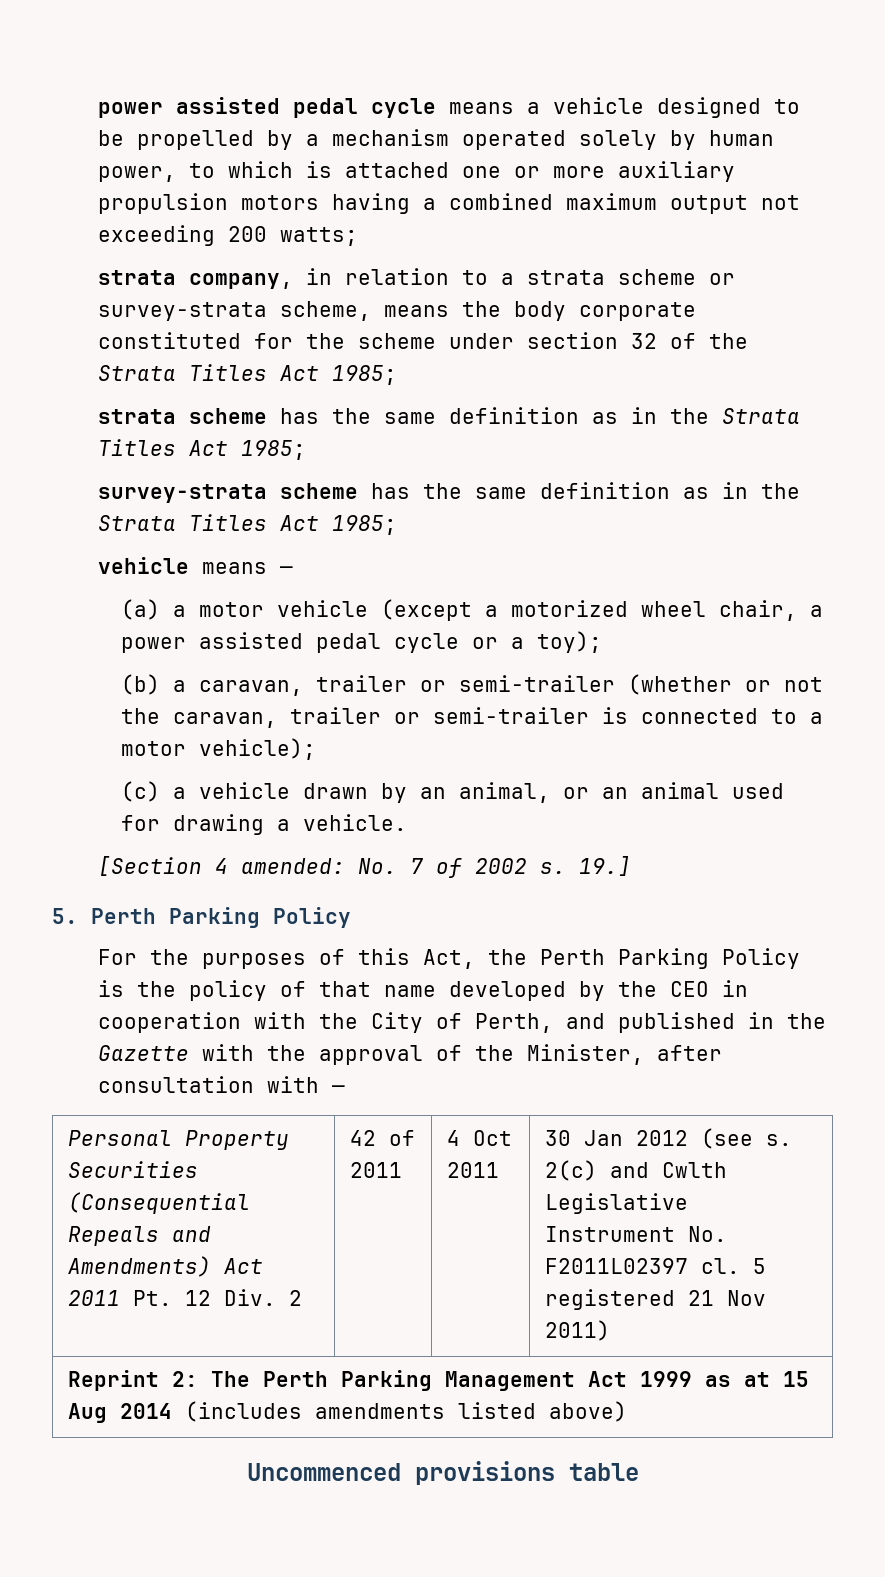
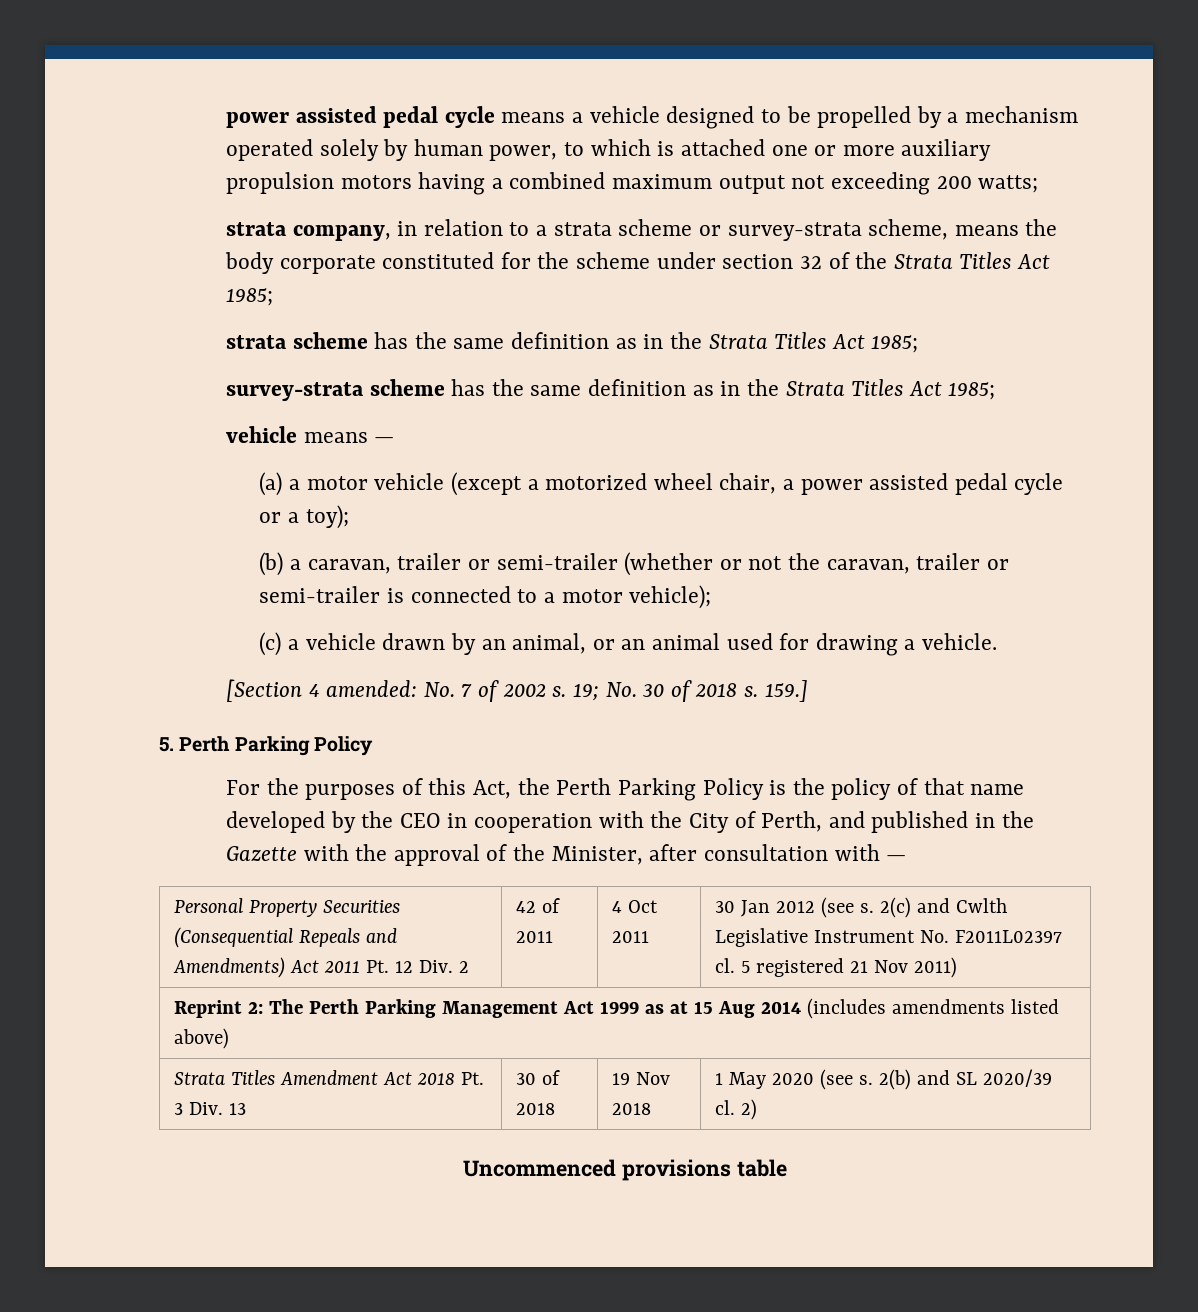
- 19.]
+ 19; No. 30 of 2018 s. 159.]
+ Strata Titles Amendment Act 2018 Pt. 3 Div. 13 | 30 of 2018 | 19 Nov 2018 | 1 May 2020 (see s. 2(b) and SL 2020/39 cl. 2)

